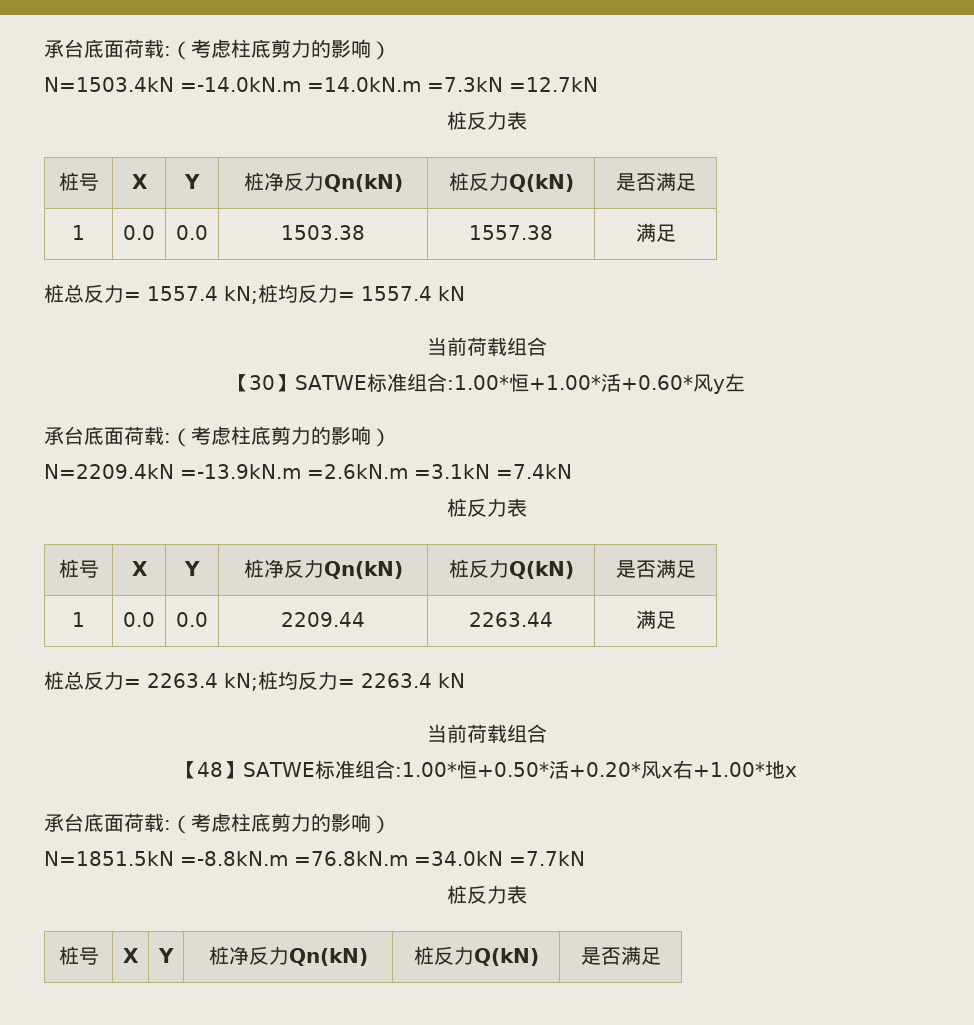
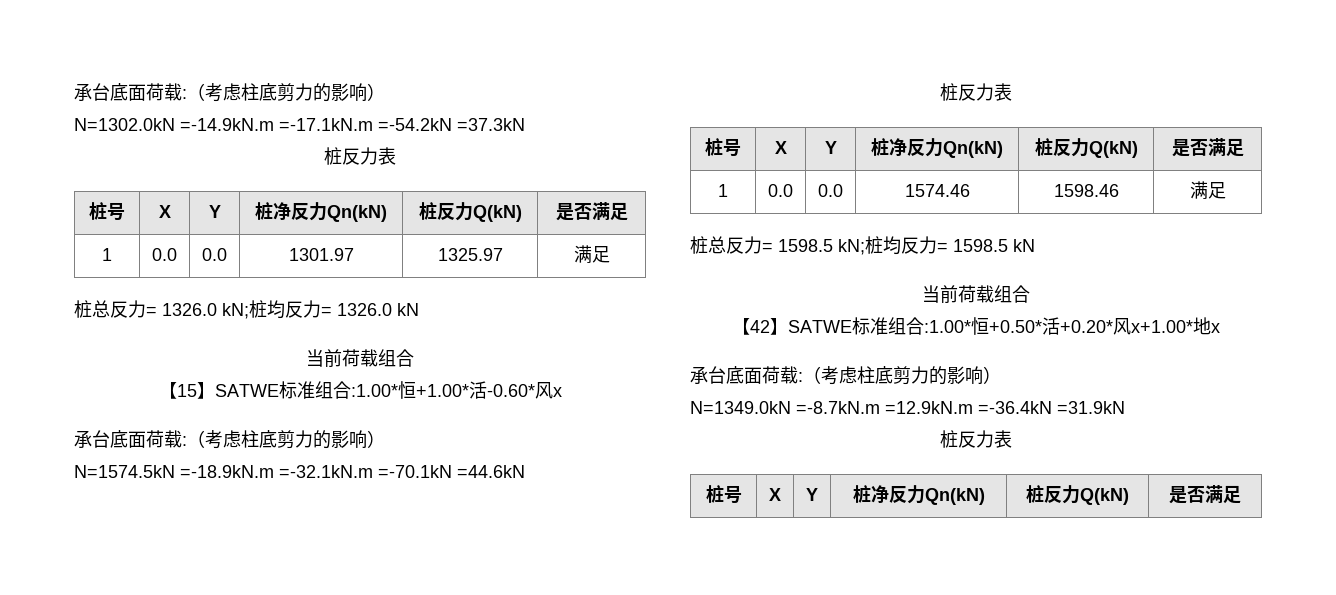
- N=1503.4kN =-14.0kN.m =14.0kN.m =7.3kN =12.7kN
+ N=1302.0kN =-14.9kN.m =-17.1kN.m =-54.2kN =37.3kN
- 1 | 0.0 | 0.0 | 1503.38 | 1557.38 | 满足
- 桩总反力= 1557.4 kN;桩均反力= 1557.4 kN
+ 1 | 0.0 | 0.0 | 1301.97 | 1325.97 | 满足
+ 桩总反力= 1326.0 kN;桩均反力= 1326.0 kN
  当前荷载组合
- 【30】SATWE标准组合:1.00*恒+1.00*活+0.60*风y左
+ 【15】SATWE标准组合:1.00*恒+1.00*活-0.60*风x
- N=2209.4kN =-13.9kN.m =2.6kN.m =3.1kN =7.4kN
+ N=1574.5kN =-18.9kN.m =-32.1kN.m =-70.1kN =44.6kN
- 1 | 0.0 | 0.0 | 2209.44 | 2263.44 | 满足
- 桩总反力= 2263.4 kN;桩均反力= 2263.4 kN
+ 1 | 0.0 | 0.0 | 1574.46 | 1598.46 | 满足
+ 桩总反力= 1598.5 kN;桩均反力= 1598.5 kN
  当前荷载组合
- 【48】SATWE标准组合:1.00*恒+0.50*活+0.20*风x右+1.00*地x
+ 【42】SATWE标准组合:1.00*恒+0.50*活+0.20*风x+1.00*地x
- N=1851.5kN =-8.8kN.m =76.8kN.m =34.0kN =7.7kN
+ N=1349.0kN =-8.7kN.m =12.9kN.m =-36.4kN =31.9kN

